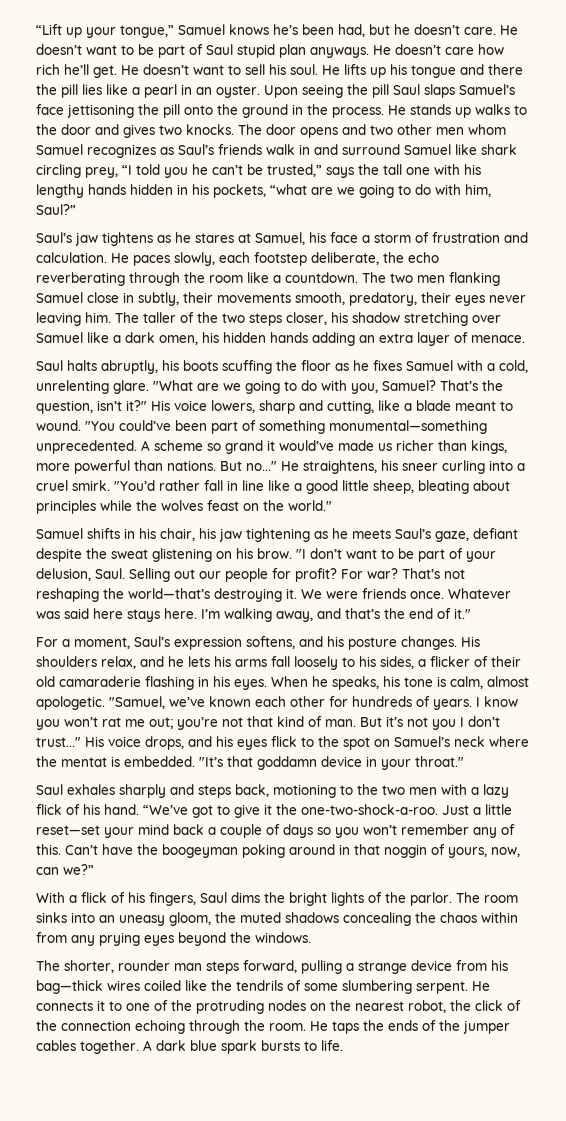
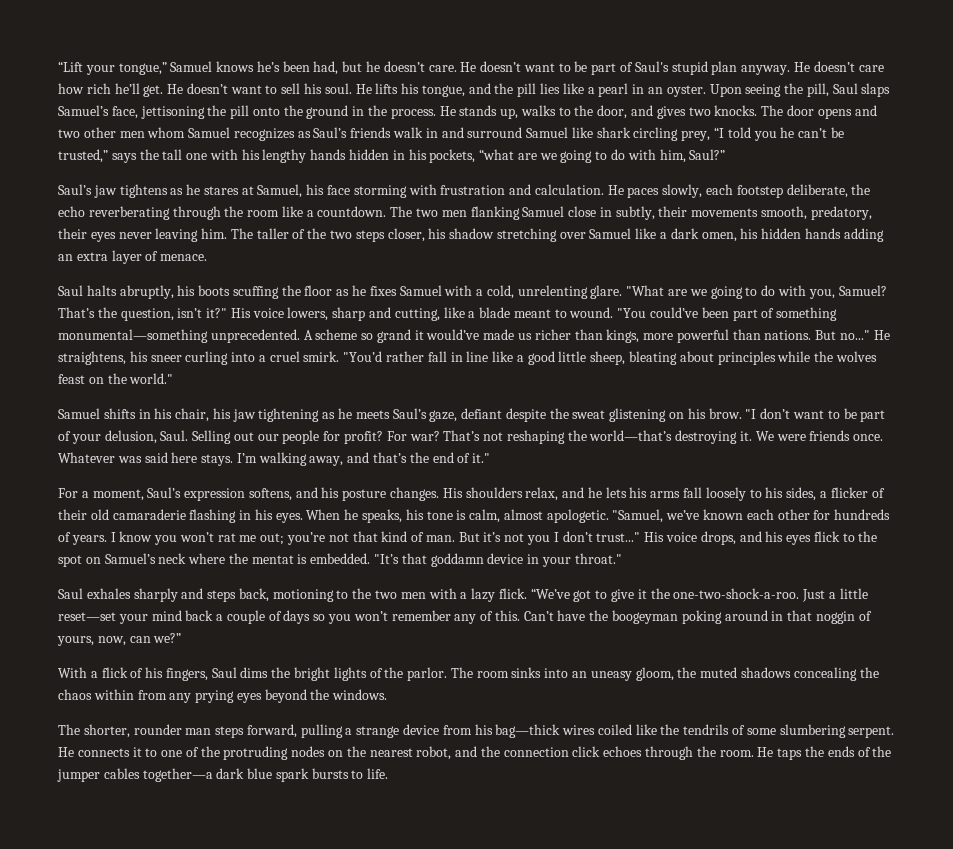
- “Lift up your tongue,” Samuel knows he’s been had, but he doesn’t care.
+ “Lift your tongue,” Samuel knows he’s been had, but he doesn’t care.
- He doesn’t want to be part of Saul stupid plan anyways.
+ He doesn’t want to be part of Saul's stupid plan anyway.
- He lifts up his tongue and there the pill lies like a pearl in an oyster.
+ He lifts his tongue, and the pill lies like a pearl in an oyster.
- Upon seeing the pill Saul slaps Samuel’s face jettisoning the pill onto the ground in the process.
+ Upon seeing the pill, Saul slaps Samuel’s face, jettisoning the pill onto the ground in the process.
- He stands up walks to the door and gives two knocks.
+ He stands up, walks to the door, and gives two knocks.
- Saul’s jaw tightens as he stares at Samuel, his face a storm of frustration and calculation.
+ Saul’s jaw tightens as he stares at Samuel, his face storming with frustration and calculation.
- Whatever was said here stays here.
+ Whatever was said here stays.
- Saul exhales sharply and steps back, motioning to the two men with a lazy flick of his hand.
+ Saul exhales sharply and steps back, motioning to the two men with a lazy flick.
- He connects it to one of the protruding nodes on the nearest robot, the click of the connection echoing through the room.
+ He connects it to one of the protruding nodes on the nearest robot, and the connection click echoes through the room.
- He taps the ends of the jumper cables together. A dark blue spark bursts to life.
+ He taps the ends of the jumper cables together—a dark blue spark bursts to life.

